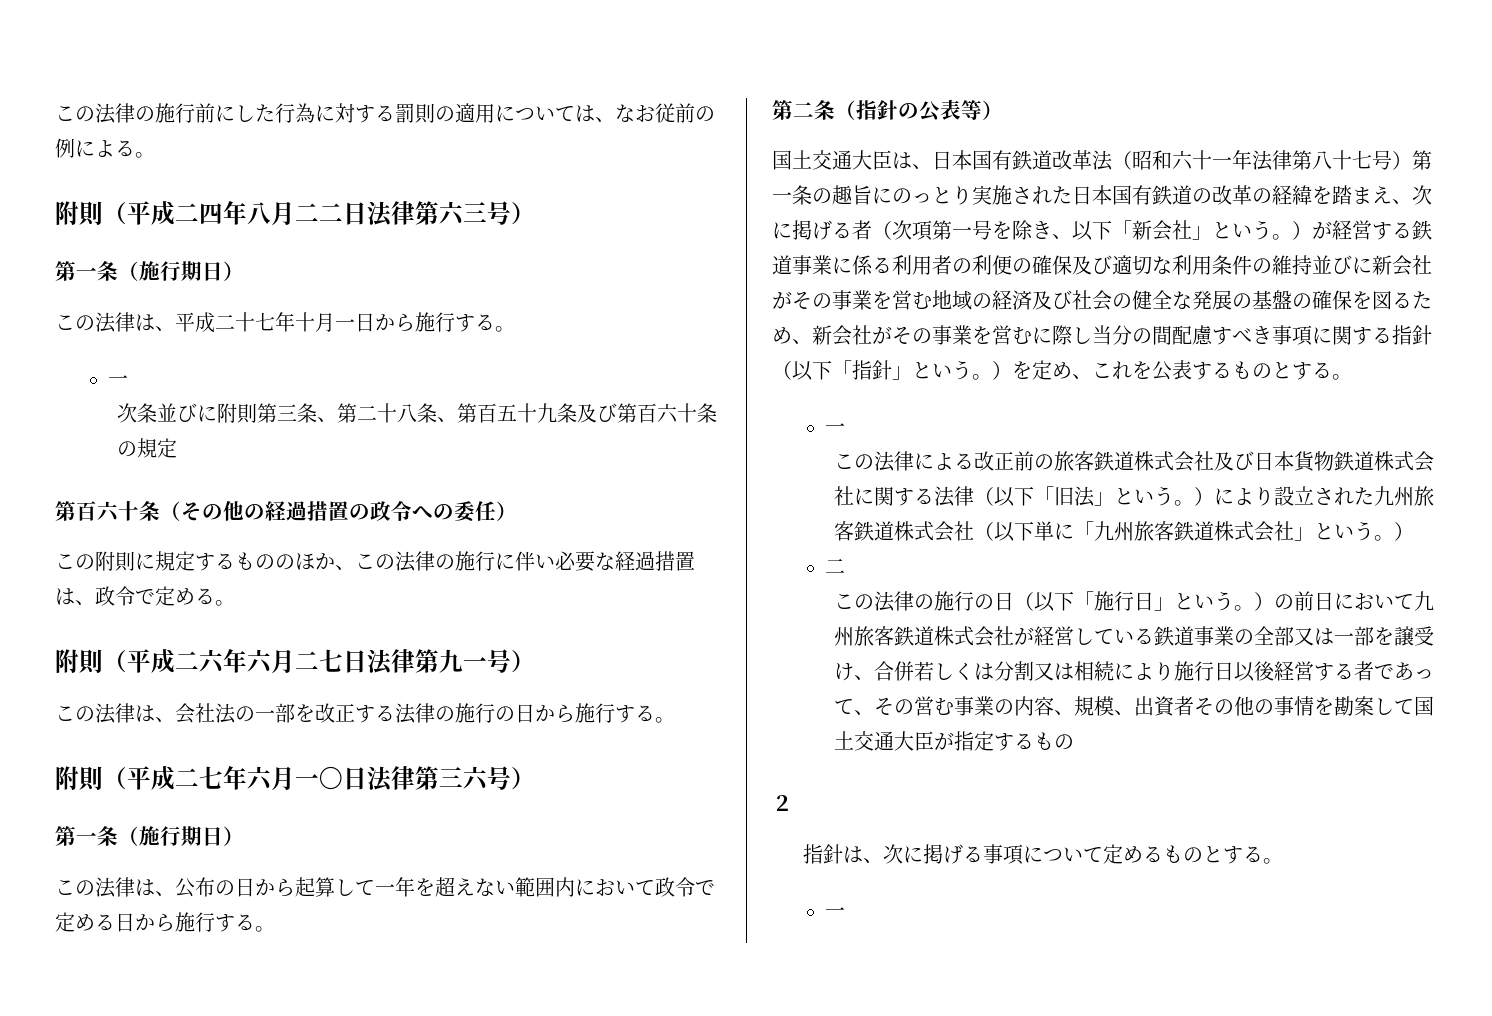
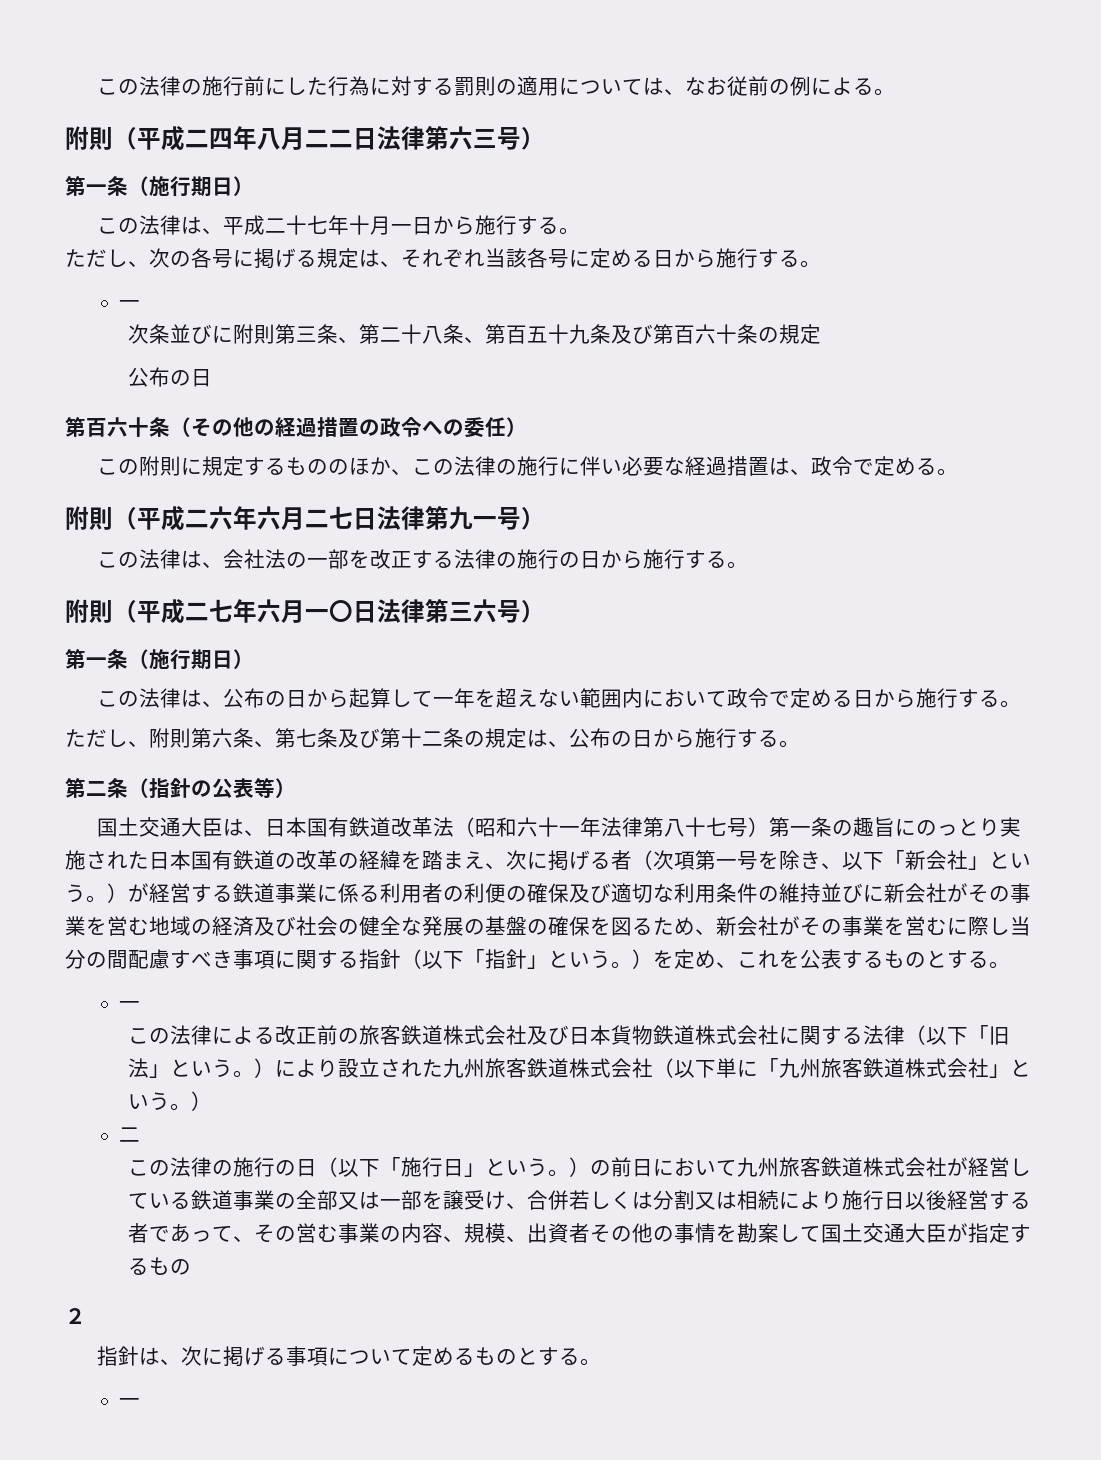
+ ただし、次の各号に掲げる規定は、それぞれ当該各号に定める日から施行する。
  次条並びに附則第三条、第二十八条、第百五十九条及び第百六十条の規定
+ 公布の日
+ ただし、附則第六条、第七条及び第十二条の規定は、公布の日から施行する。

